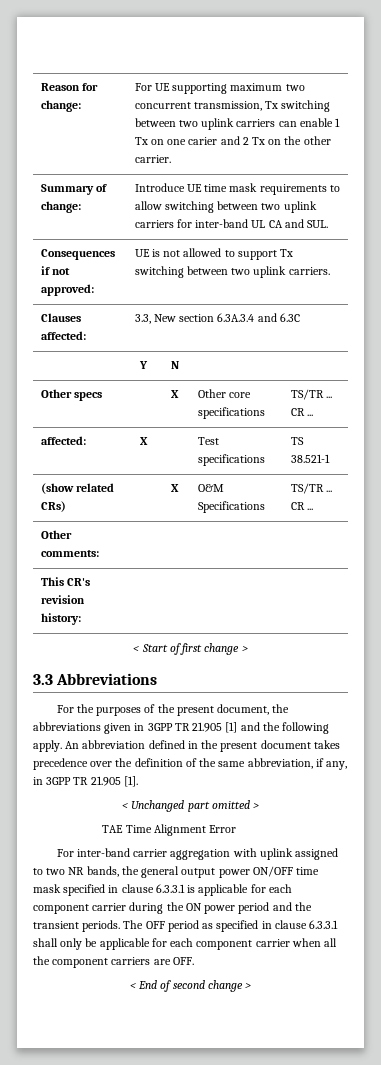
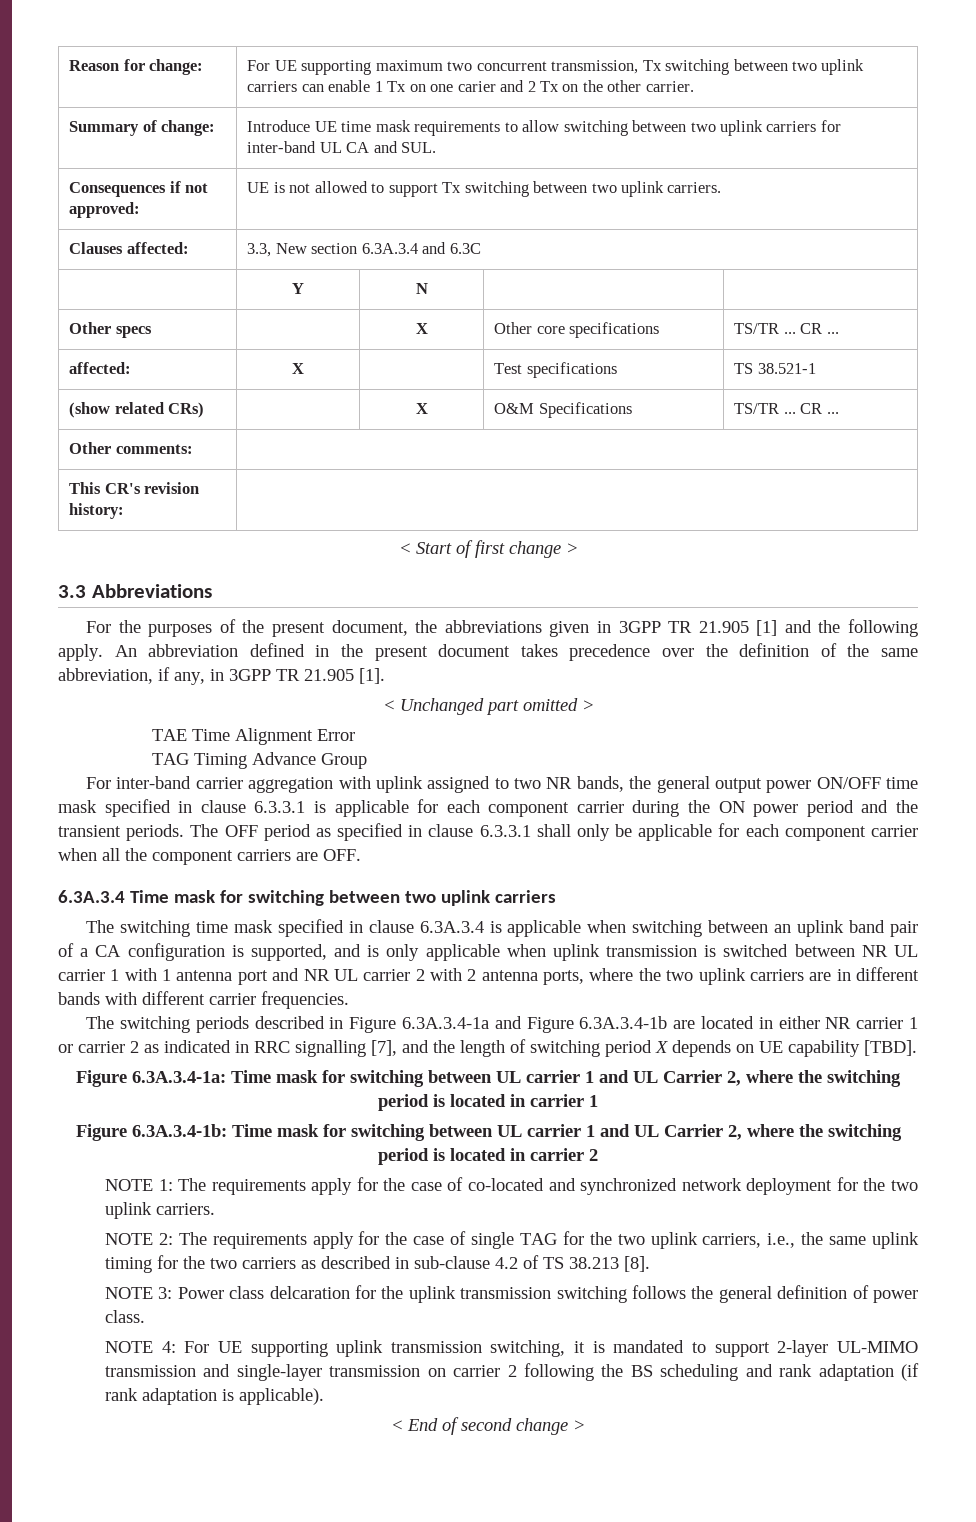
+ TAG Timing Advance Group
+ 6.3A.3.4 Time mask for switching between two uplink carriers
+ The switching time mask specified in clause 6.3A.3.4 is applicable when switching between an uplink band pair of a CA configuration is supported, and is only applicable when uplink transmission is switched between NR UL carrier 1 with 1 antenna port and NR UL carrier 2 with 2 antenna ports, where the two uplink carriers are in different bands with different carrier frequencies.
+ The switching periods described in Figure 6.3A.3.4-1a and Figure 6.3A.3.4-1b are located in either NR carrier 1 or carrier 2 as indicated in RRC signalling [7], and the length of switching period X depends on UE capability [TBD].
+ Figure 6.3A.3.4-1a: Time mask for switching between UL carrier 1 and UL Carrier 2, where the switching period is located in carrier 1
+ Figure 6.3A.3.4-1b: Time mask for switching between UL carrier 1 and UL Carrier 2, where the switching period is located in carrier 2
+ NOTE 1: The requirements apply for the case of co-located and synchronized network deployment for the two uplink carriers.
+ NOTE 2: The requirements apply for the case of single TAG for the two uplink carriers, i.e., the same uplink timing for the two carriers as described in sub-clause 4.2 of TS 38.213 [8].
+ NOTE 3: Power class delcaration for the uplink transmission switching follows the general definition of power class.
+ NOTE 4: For UE supporting uplink transmission switching, it is mandated to support 2-layer UL-MIMO transmission and single-layer transmission on carrier 2 following the BS scheduling and rank adaptation (if rank adaptation is applicable).

